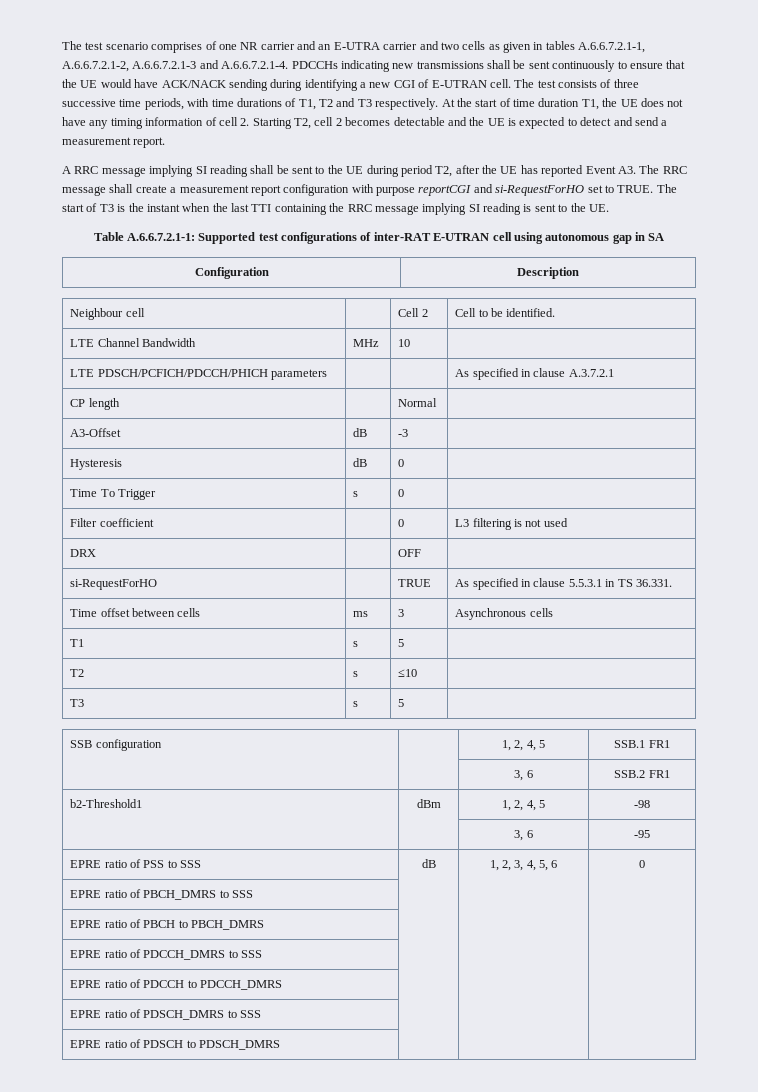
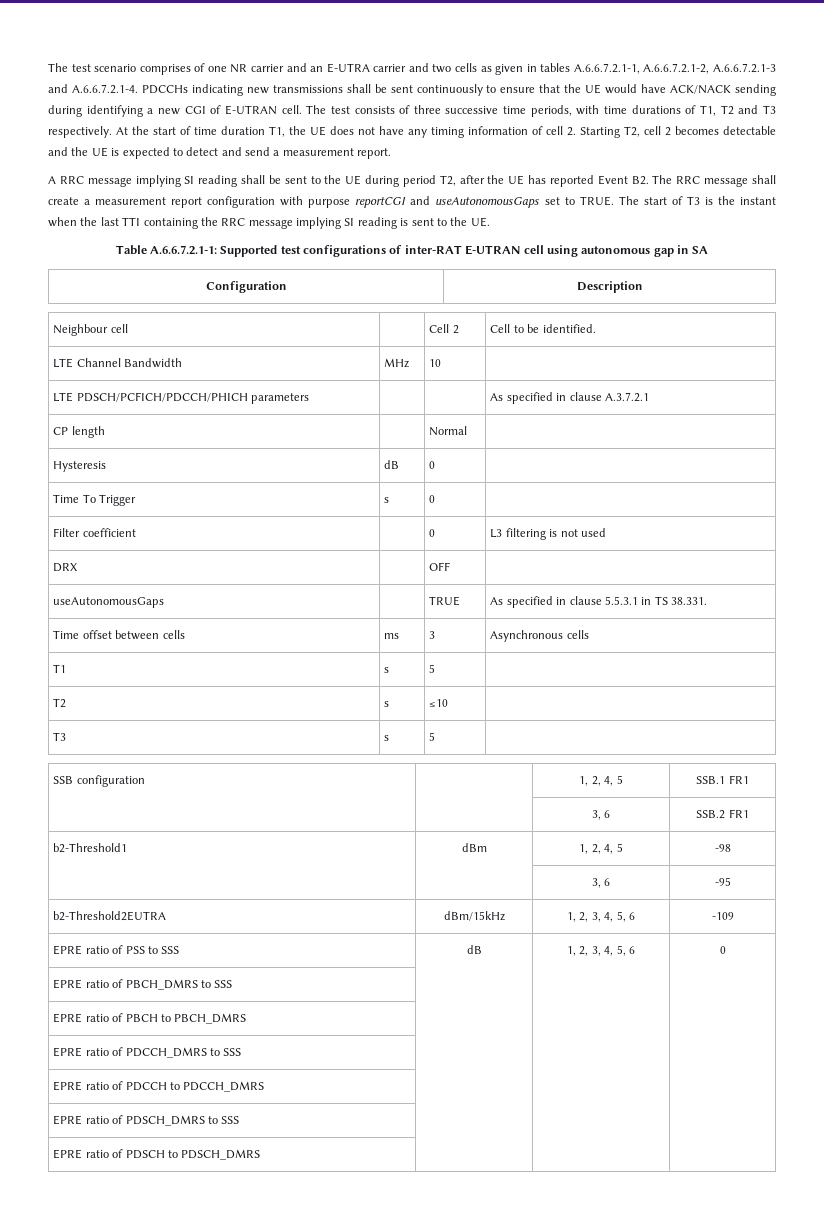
- A RRC message implying SI reading shall be sent to the UE during period T2, after the UE has reported Event A3. The RRC message shall create a measurement report configuration with purpose reportCGI and si-RequestForHO set to TRUE.
+ A RRC message implying SI reading shall be sent to the UE during period T2, after the UE has reported Event B2. The RRC message shall create a measurement report configuration with purpose reportCGI and useAutonomousGaps set to TRUE.
- A3-Offset | dB | -3 |
- si-RequestForHO | | TRUE | As specified in clause 5.5.3.1 in TS 36.331.
+ useAutonomousGaps | | TRUE | As specified in clause 5.5.3.1 in TS 38.331.
+ b2-Threshold2EUTRA | dBm/15kHz | 1, 2, 3, 4, 5, 6 | -109

